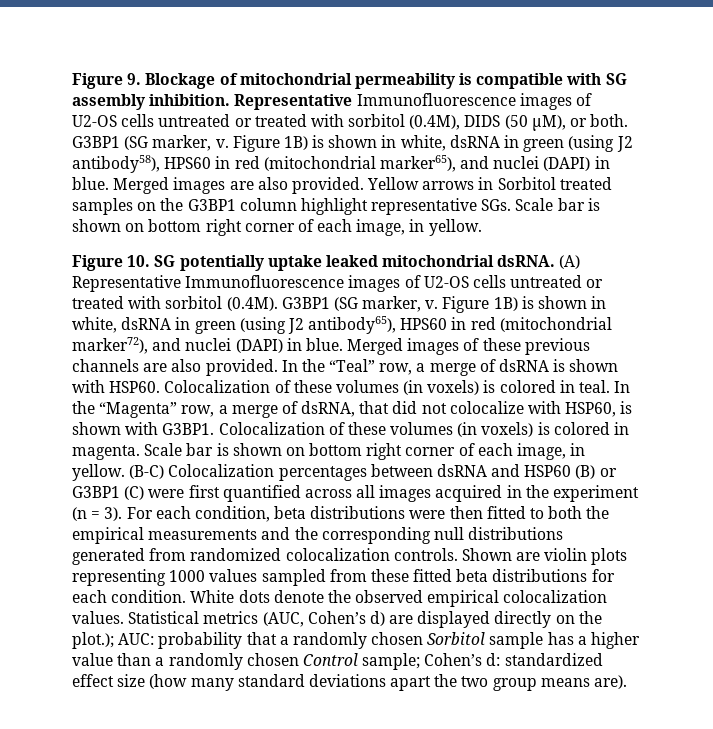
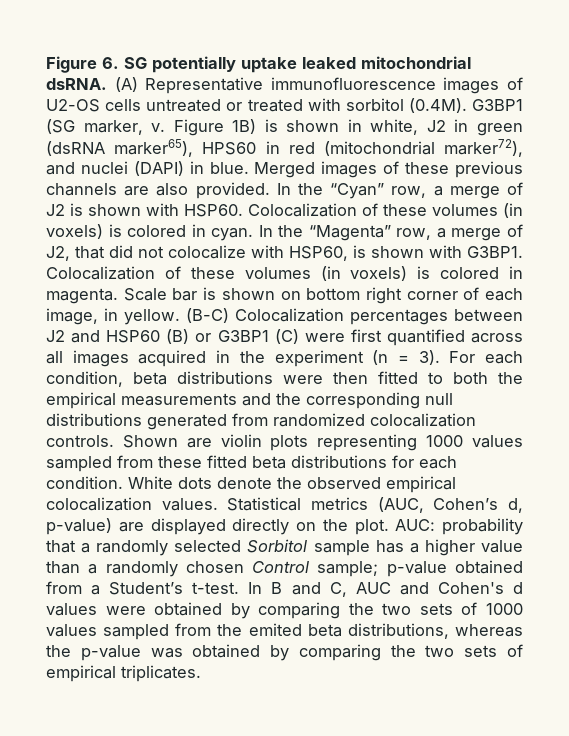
- Figure 9. Blockage of mitochondrial permeability is compatible with SG assembly inhibition. Representative Immunofluorescence images of U2-OS cells untreated or treated with sorbitol (0.4M), DIDS (50 μM), or both. G3BP1 (SG marker, v. Figure 1B) is shown in white, dsRNA in green (using J2 antibody58), HPS60 in red (mitochondrial marker65), and nuclei (DAPI) in blue. Merged images are also provided. Yellow arrows in Sorbitol treated samples on the G3BP1 column highlight representative SGs. Scale bar is shown on bottom right corner of each image, in yellow.
- Figure 10. SG potentially uptake leaked mitochondrial dsRNA.
+ Figure 6. SG potentially uptake leaked mitochondrial dsRNA.
- (A) Representative Immunofluorescence images of U2-OS cells untreated or treated with sorbitol (0.4M). G3BP1 (SG marker, v.
+ (A) Representative immunofluorescence images of U2-OS cells untreated or treated with sorbitol (0.4M). G3BP1 (SG marker, v.
- Figure 1B) is shown in white, dsRNA in green (using J2 antibody65), HPS60 in red (mitochondrial marker72), and nuclei (DAPI) in blue.
+ Figure 1B) is shown in white, J2 in green (dsRNA marker65), HPS60 in red (mitochondrial marker72), and nuclei (DAPI) in blue.
- In the “Teal” row, a merge of dsRNA is shown with HSP60.
+ In the “Cyan” row, a merge of J2 is shown with HSP60.
- Colocalization of these volumes (in voxels) is colored in teal.
+ Colocalization of these volumes (in voxels) is colored in cyan.
- In the “Magenta” row, a merge of dsRNA, that did not colocalize with HSP60, is shown with G3BP1.
+ In the “Magenta” row, a merge of J2, that did not colocalize with HSP60, is shown with G3BP1.
- (B-C) Colocalization percentages between dsRNA and HSP60 (B) or G3BP1 (C) were first quantified across all images acquired in the experiment (n = 3).
+ (B-C) Colocalization percentages between J2 and HSP60 (B) or G3BP1 (C) were first quantified across all images acquired in the experiment (n = 3).
- Statistical metrics (AUC, Cohen’s d) are displayed directly on the plot.); AUC: probability that a randomly chosen Sorbitol sample has a higher value than a randomly chosen Control sample; Cohen’s d: standardized effect size (how many standard deviations apart the two group means are).
+ Statistical metrics (AUC, Cohen’s d, p-value) are displayed directly on the plot. AUC: probability that a randomly selected Sorbitol sample has a higher value than a randomly chosen Control sample; p-value obtained from a Student’s t-test. In B and C, AUC and Cohen's d values were obtained by comparing the two sets of 1000 values sampled from the emited beta distributions, whereas the p-value was obtained by comparing the two sets of empirical triplicates.

